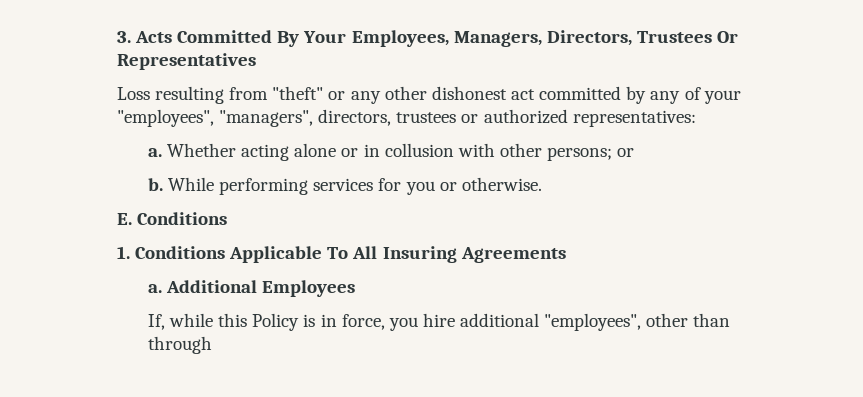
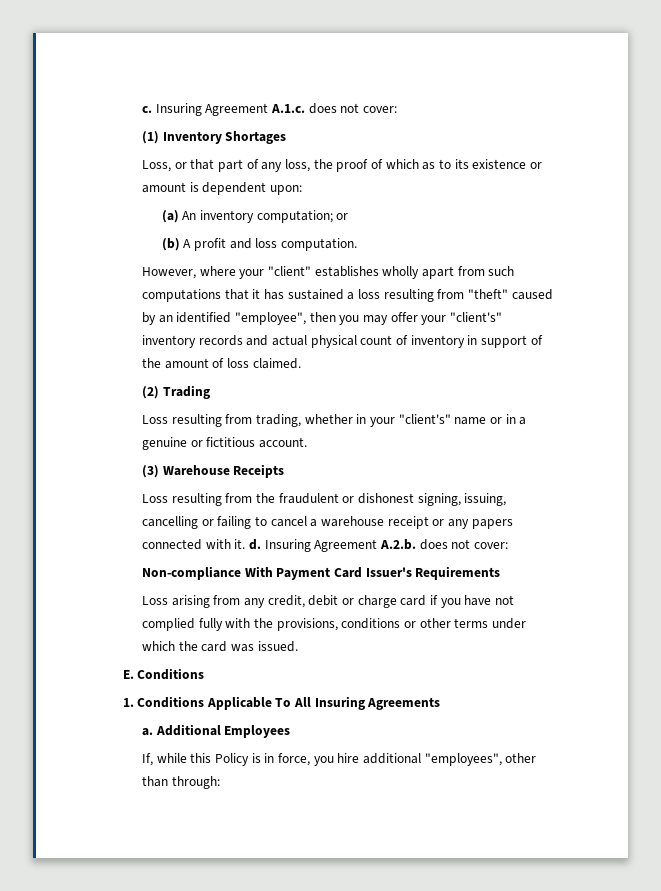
- 3. Acts Committed By Your Employees, Managers, Directors, Trustees Or Representatives
- Loss resulting from "theft" or any other dishonest act committed by any of your "employees", "managers", directors, trustees or authorized representatives:
- a. Whether acting alone or in collusion with other persons; or
- b. While performing services for you or otherwise.
+ c. Insuring Agreement A.1.c. does not cover:
+ (1) Inventory Shortages
+ Loss, or that part of any loss, the proof of which as to its existence or amount is dependent upon:
+ (a) An inventory computation; or
+ (b) A profit and loss computation.
+ However, where your "client" establishes wholly apart from such computations that it has sustained a loss resulting from "theft" caused by an identified "employee", then you may offer your "client's" inventory records and actual physical count of inventory in support of the amount of loss claimed.
+ (2) Trading
+ Loss resulting from trading, whether in your "client's" name or in a genuine or fictitious account.
+ (3) Warehouse Receipts
+ Loss resulting from the fraudulent or dishonest signing, issuing, cancelling or failing to cancel a warehouse receipt or any papers connected with it. d. Insuring Agreement A.2.b. does not cover:
+ Non-compliance With Payment Card Issuer's Requirements
+ Loss arising from any credit, debit or charge card if you have not complied fully with the provisions, conditions or other terms under which the card was issued.
- If, while this Policy is in force, you hire additional "employees", other than through
+ If, while this Policy is in force, you hire additional "employees", other than through:

